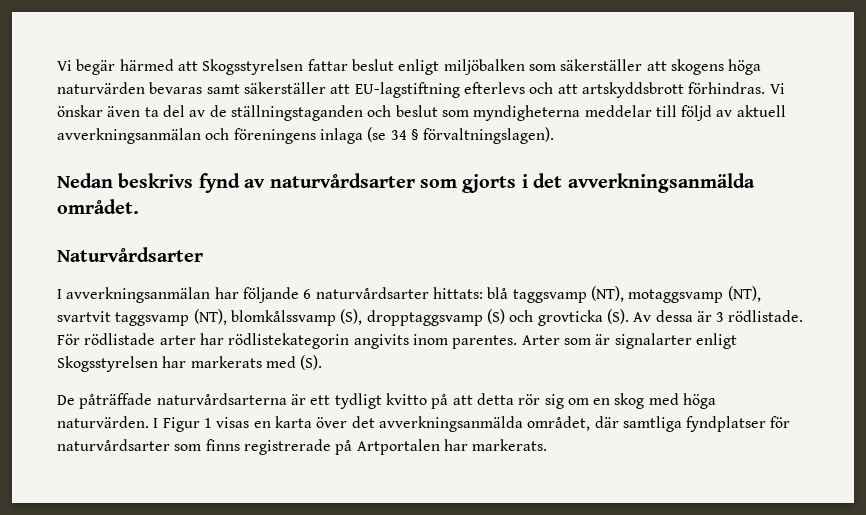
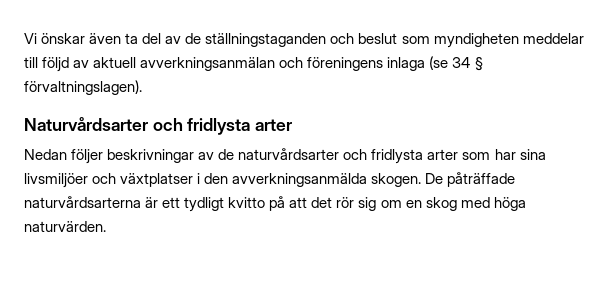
- Vi begär härmed att Skogsstyrelsen fattar beslut enligt miljöbalken som säkerställer att skogens höga naturvärden bevaras samt säkerställer att EU-lagstiftning efterlevs och att artskyddsbrott förhindras. Vi önskar även ta del av de ställningstaganden och beslut som myndigheterna meddelar till följd av aktuell avverkningsanmälan och föreningens inlaga (se 34 § förvaltningslagen).
+ Vi önskar även ta del av de ställningstaganden och beslut som myndigheten meddelar till följd av aktuell avverkningsanmälan och föreningens inlaga (se 34 § förvaltningslagen).
- Nedan beskrivs fynd av naturvårdsarter som gjorts i det avverkningsanmälda området.
- Naturvårdsarter
- I avverkningsanmälan har följande 6 naturvårdsarter hittats: blå taggsvamp (NT), motaggsvamp (NT), svartvit taggsvamp (NT), blomkålssvamp (S), dropptaggsvamp (S) och grovticka (S). Av dessa är 3 rödlistade. För rödlistade arter har rödlistekategorin angivits inom parentes. Arter som är signalarter enligt Skogsstyrelsen har markerats med (S).
- De påträffade naturvårdsarterna är ett tydligt kvitto på att detta rör sig om en skog med höga naturvärden. I Figur 1 visas en karta över det avverkningsanmälda området, där samtliga fyndplatser för naturvårdsarter som finns registrerade på Artportalen har markerats.
+ Naturvårdsarter och fridlysta arter
+ Nedan följer beskrivningar av de naturvårdsarter och fridlysta arter som har sina livsmiljöer och växtplatser i den avverkningsanmälda skogen. De påträffade naturvårdsarterna är ett tydligt kvitto på att det rör sig om en skog med höga naturvärden.

